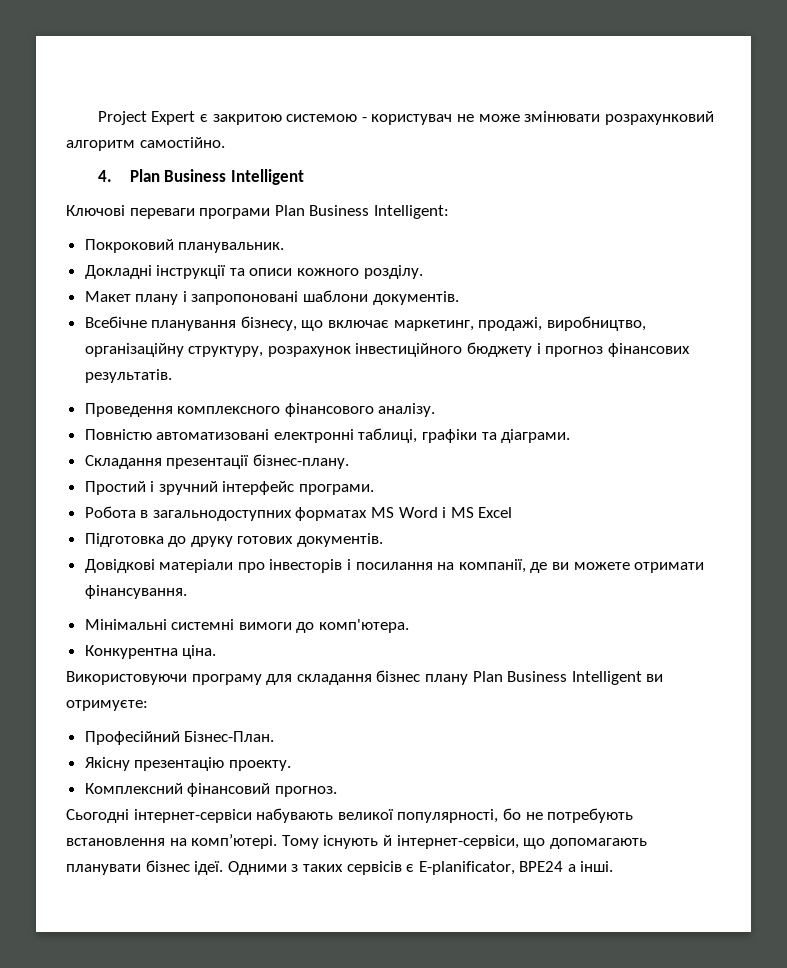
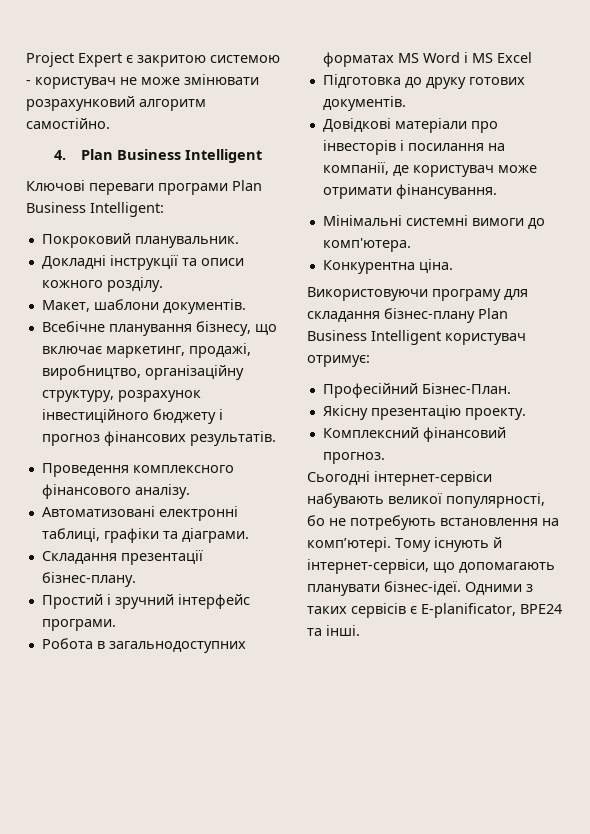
- Макет плану і запропоновані шаблони документів.
+ Макет, шаблони документів.
- Повністю автоматизовані електронні таблиці, графіки та діаграми.
+ Автоматизовані електронні таблиці, графіки та діаграми.
- Довідкові матеріали про інвесторів і посилання на компанії, де ви можете отримати фінансування.
+ Довідкові матеріали про інвесторів і посилання на компанії, де користувач може отримати фінансування.
- Використовуючи програму для складання бізнес плану Plan Business Intelligent ви отримуєте:
+ Використовуючи програму для складання бізнес-плану Plan Business Intelligent користувач отримує:
- Тому існують й інтернет-сервіси, що допомагають планувати бізнес ідеї.
+ Тому існують й інтернет-сервіси, що допомагають планувати бізнес-ідеї.
- Одними з таких сервісів є E-planificator, BPE24 а інші.
+ Одними з таких сервісів є E-planificator, BPE24 та інші.

